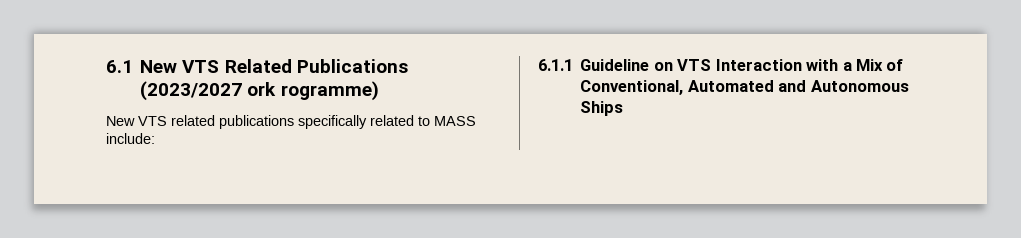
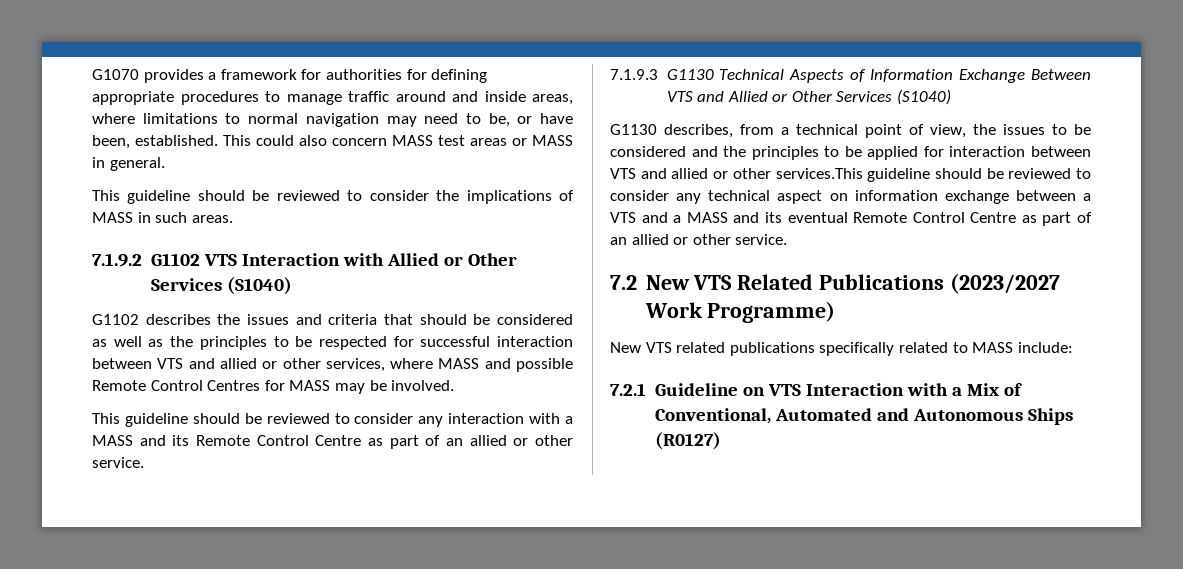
- 6.1 New VTS Related Publications (2023/2027 ork rogramme)
+ G1070 provides a framework for authorities for defining appropriate procedures to manage traffic around and inside areas, where limitations to normal navigation may need to be, or have been, established. This could also concern MASS test areas or MASS in general.
+ This guideline should be reviewed to consider the implications of MASS in such areas.
+ 7.1.9.2 G1102 VTS Interaction with Allied or Other Services (S1040)
+ G1102 describes the issues and criteria that should be considered as well as the principles to be respected for successful interaction between VTS and allied or other services, where MASS and possible Remote Control Centres for MASS may be involved.
+ This guideline should be reviewed to consider any interaction with a MASS and its Remote Control Centre as part of an allied or other service.
+ 7.1.9.3 G1130 Technical Aspects of Information Exchange Between VTS and Allied or Other Services (S1040)
+ G1130 describes, from a technical point of view, the issues to be considered and the principles to be applied for interaction between VTS and allied or other services.This guideline should be reviewed to consider any technical aspect on information exchange between a VTS and a MASS and its eventual Remote Control Centre as part of an allied or other service.
+ 7.2 New VTS Related Publications (2023/2027 Work Programme)
- 6.1.1 Guideline on VTS Interaction with a Mix of Conventional, Automated and Autonomous Ships
+ 7.2.1 Guideline on VTS Interaction with a Mix of Conventional, Automated and Autonomous Ships (R0127)

